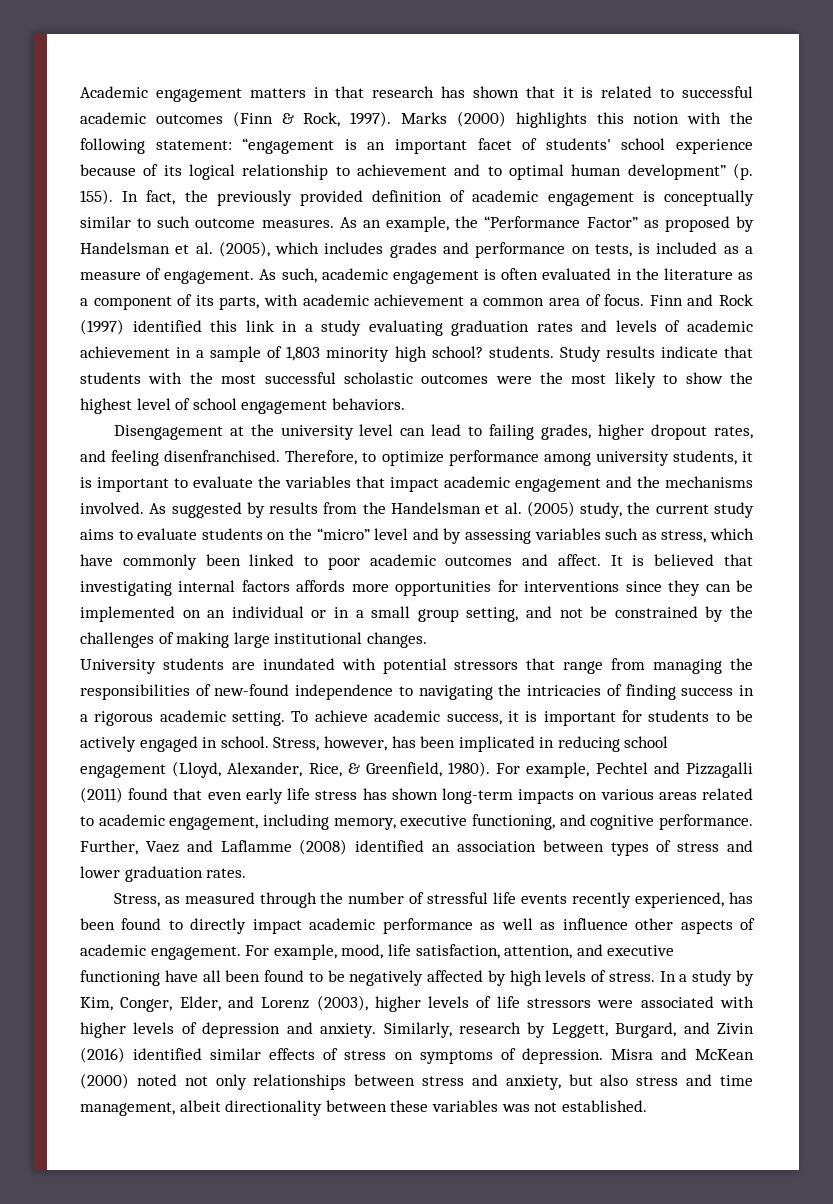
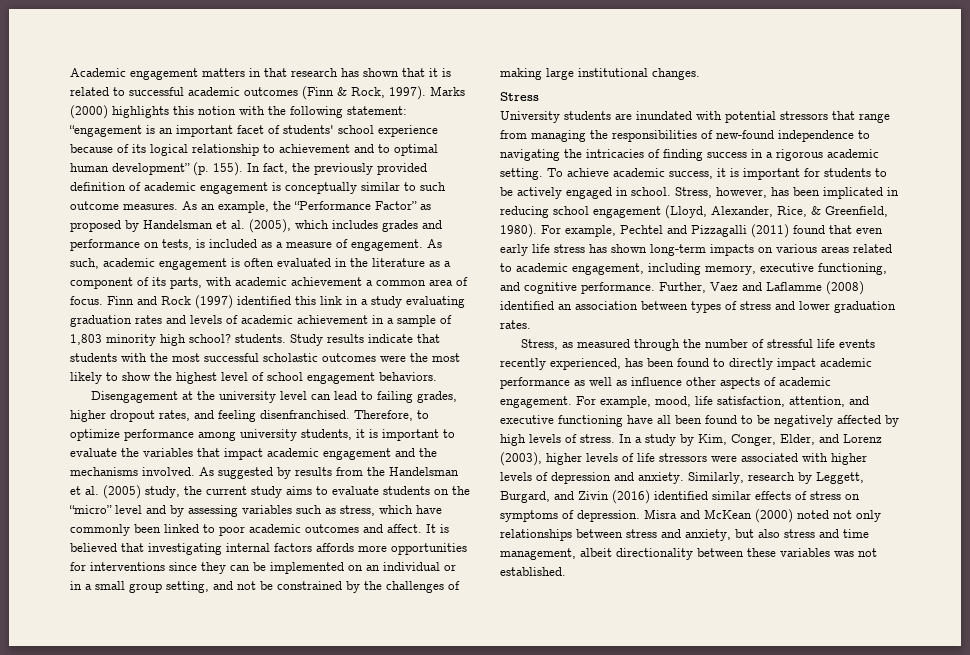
+ Stress

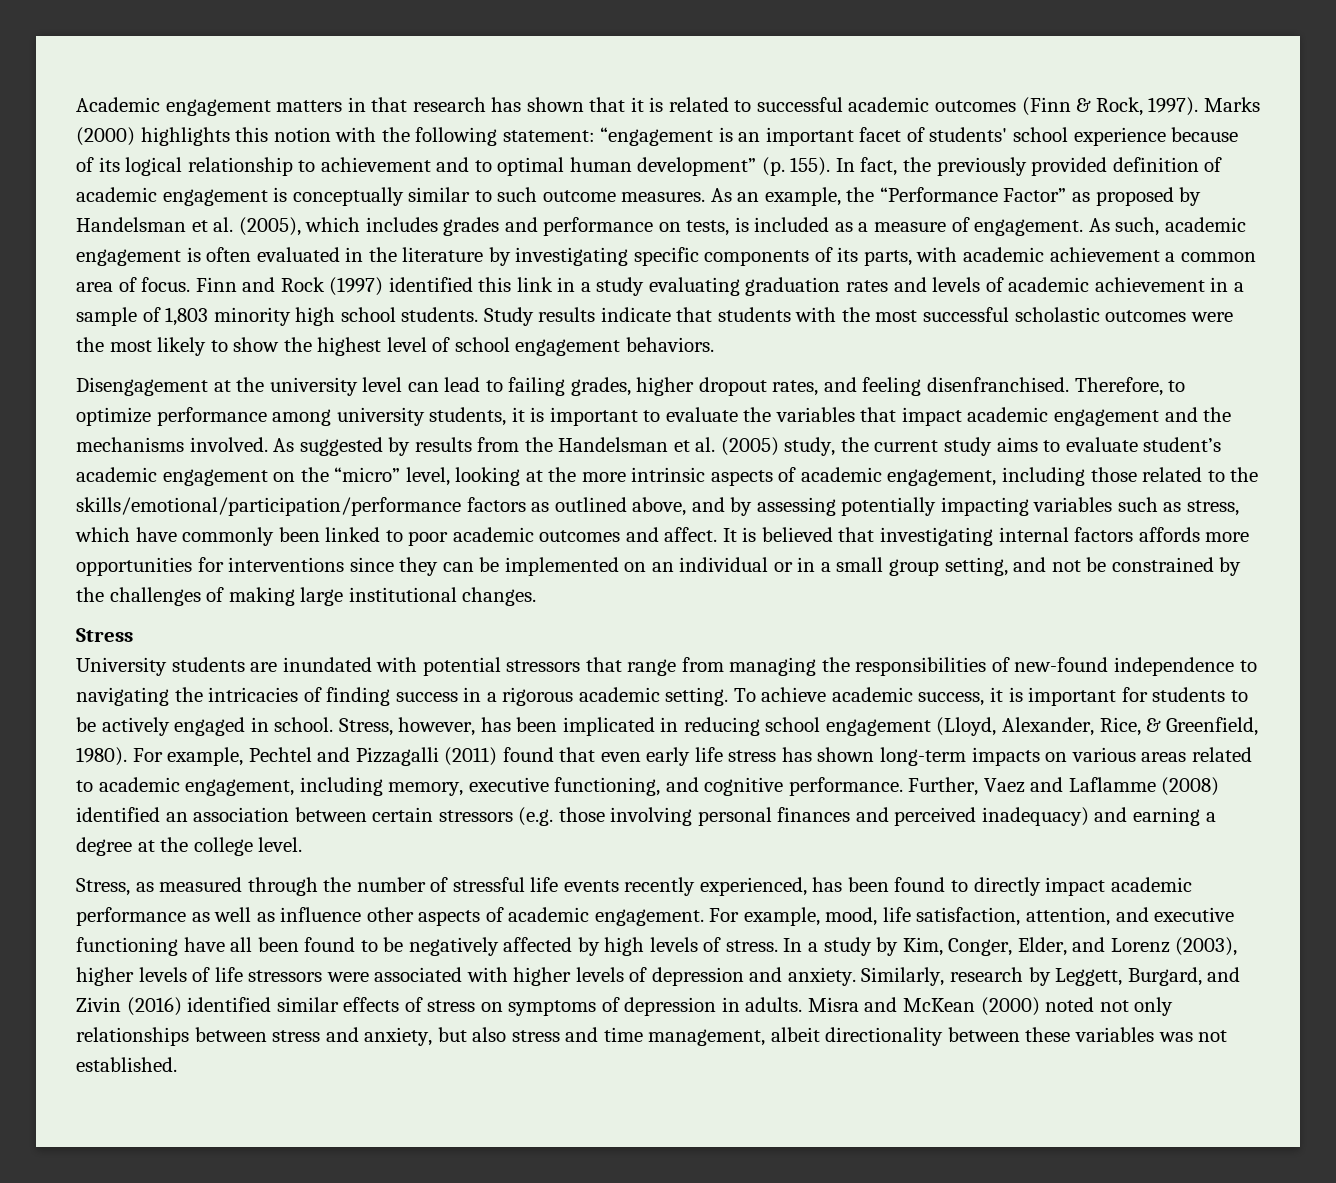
- As such, academic engagement is often evaluated in the literature as a component of its parts, with academic achievement a common area of focus.
+ As such, academic engagement is often evaluated in the literature by investigating specific components of its parts, with academic achievement a common area of focus.
- Finn and Rock (1997) identified this link in a study evaluating graduation rates and levels of academic achievement in a sample of 1,803 minority high school? students.
+ Finn and Rock (1997) identified this link in a study evaluating graduation rates and levels of academic achievement in a sample of 1,803 minority high school students.
- As suggested by results from the Handelsman et al. (2005) study, the current study aims to evaluate students on the “micro” level and by assessing variables such as stress, which have commonly been linked to poor academic outcomes and affect.
+ As suggested by results from the Handelsman et al. (2005) study, the current study aims to evaluate student’s academic engagement on the “micro” level, looking at the more intrinsic aspects of academic engagement, including those related to the skills/emotional/participation/performance factors as outlined above, and by assessing potentially impacting variables such as stress, which have commonly been linked to poor academic outcomes and affect.
- Further, Vaez and Laflamme (2008) identified an association between types of stress and lower graduation rates.
+ Further, Vaez and Laflamme (2008) identified an association between certain stressors (e.g. those involving personal finances and perceived inadequacy) and earning a degree at the college level.
- Similarly, research by Leggett, Burgard, and Zivin (2016) identified similar effects of stress on symptoms of depression.
+ Similarly, research by Leggett, Burgard, and Zivin (2016) identified similar effects of stress on symptoms of depression in adults.

